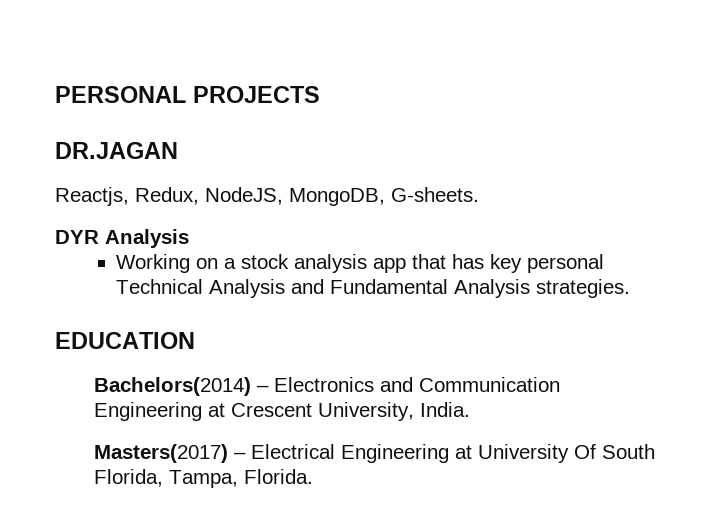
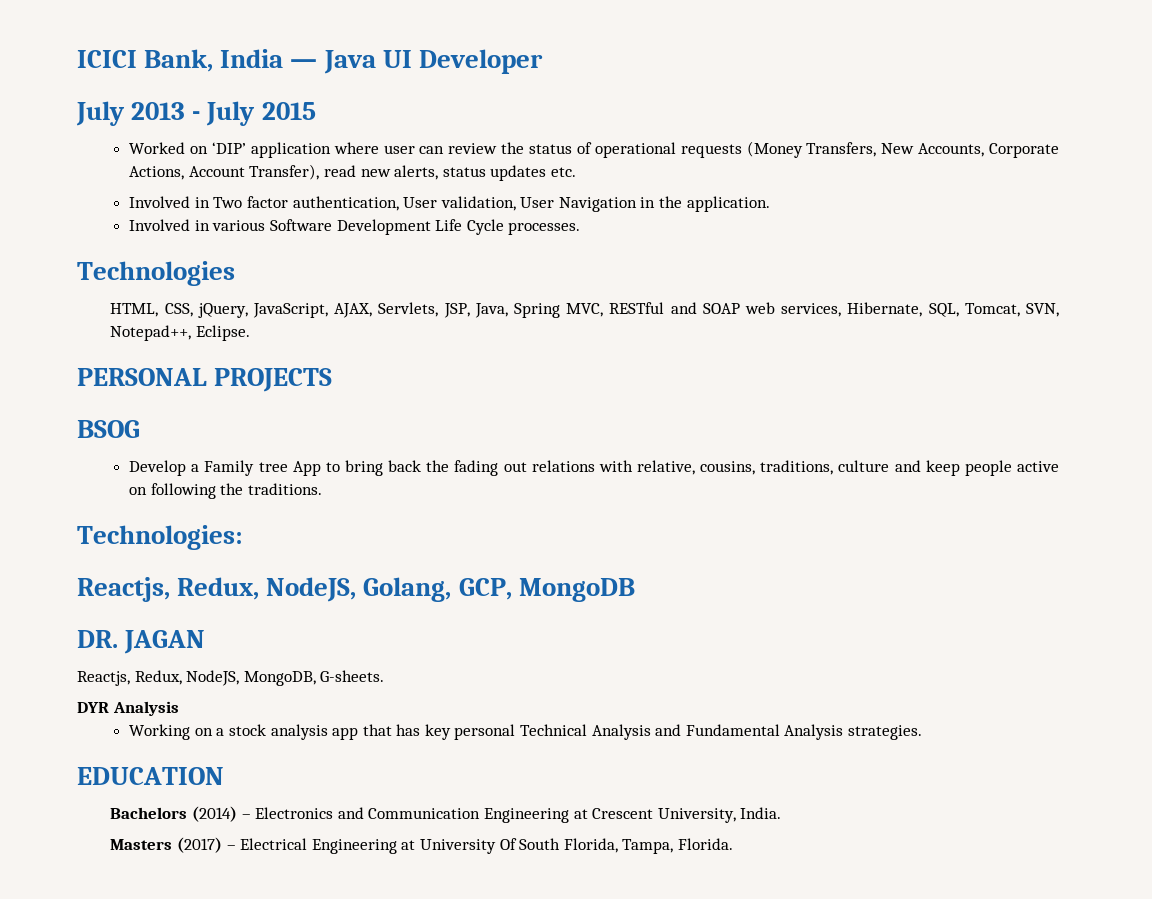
+ ICICI Bank, India — Java UI Developer
+ July 2013 - July 2015
+ Worked on ‘DIP’ application where user can review the status of operational requests (Money Transfers, New Accounts, Corporate Actions, Account Transfer), read new alerts, status updates etc.
+ Involved in Two factor authentication, User validation, User Navigation in the application.
+ Involved in various Software Development Life Cycle processes.
+ Technologies
+ HTML, CSS, jQuery, JavaScript, AJAX, Servlets, JSP, Java, Spring MVC, RESTful and SOAP web services, Hibernate, SQL, Tomcat, SVN, Notepad++, Eclipse.
  PERSONAL PROJECTS
- DR.JAGAN
+ BSOG
+ Develop a Family tree App to bring back the fading out relations with relative, cousins, traditions, culture and keep people active on following the traditions.
+ Technologies:
+ Reactjs, Redux, NodeJS, Golang, GCP, MongoDB
+ DR. JAGAN
- Bachelors(2014) – Electronics and Communication Engineering at Crescent University, India.
+ Bachelors (2014) – Electronics and Communication Engineering at Crescent University, India.
- Masters(2017) – Electrical Engineering at University Of South Florida, Tampa, Florida.
+ Masters (2017) – Electrical Engineering at University Of South Florida, Tampa, Florida.

